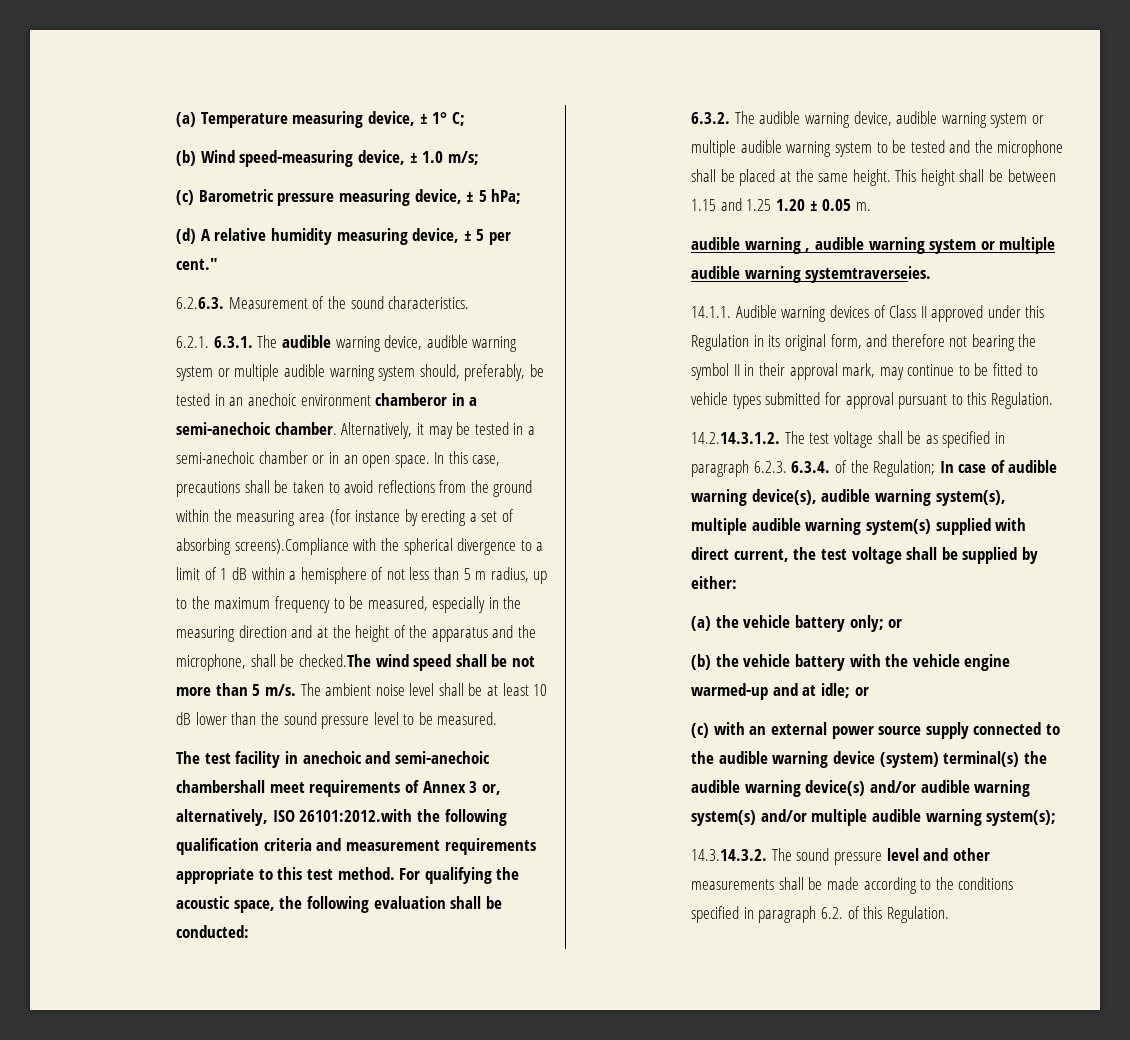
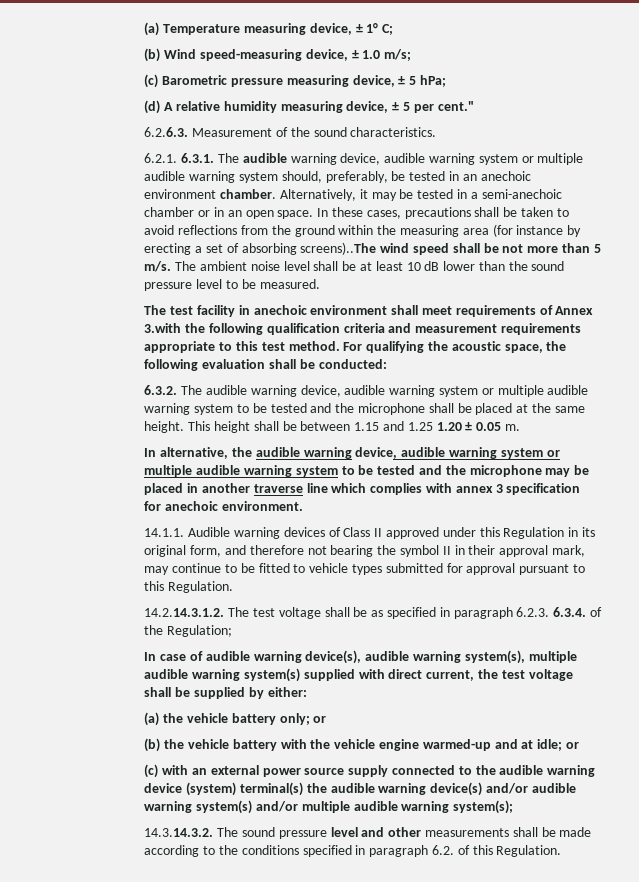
- 6.2.1. 6.3.1. The audible warning device, audible warning system or multiple audible warning system should, preferably, be tested in an anechoic environment chamberor in a semi-anechoic chamber.
+ 6.2.1. 6.3.1. The audible warning device, audible warning system or multiple audible warning system should, preferably, be tested in an anechoic environment chamber.
- In this case, precautions shall be taken to avoid reflections from the ground within the measuring area (for instance by erecting a set of absorbing screens).Compliance with the spherical divergence to a limit of 1 dB within a hemisphere of not less than 5 m radius, up to the maximum frequency to be measured, especially in the measuring direction and at the height of the apparatus and the microphone, shall be checked.The wind speed shall be not more than 5 m/s.
+ In these cases, precautions shall be taken to avoid reflections from the ground within the measuring area (for instance by erecting a set of absorbing screens)..The wind speed shall be not more than 5 m/s.
- The test facility in anechoic and semi-anechoic chambershall meet requirements of Annex 3 or, alternatively, ISO 26101:2012.with the following qualification criteria and measurement requirements appropriate to this test method.
+ The test facility in anechoic environment shall meet requirements of Annex 3.with the following qualification criteria and measurement requirements appropriate to this test method.
- audible warning , audible warning system or multiple audible warning systemtraverseies.
+ In alternative, the audible warning device, audible warning system or multiple audible warning system to be tested and the microphone may be placed in another traverse line which complies with annex 3 specification for anechoic environment.
- 14.2.14.3.1.2. The test voltage shall be as specified in paragraph 6.2.3. 6.3.4. of the Regulation; In case of audible warning device(s), audible warning system(s), multiple audible warning system(s) supplied with direct current, the test voltage shall be supplied by either:
+ 14.2.14.3.1.2. The test voltage shall be as specified in paragraph 6.2.3. 6.3.4. of the Regulation;
+ In case of audible warning device(s), audible warning system(s), multiple audible warning system(s) supplied with direct current, the test voltage shall be supplied by either:

